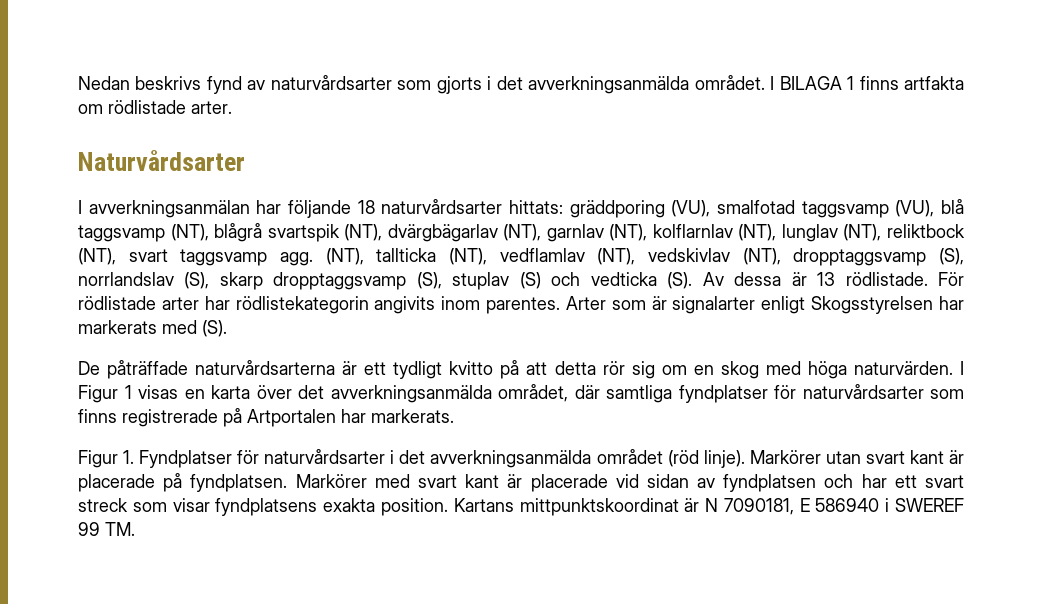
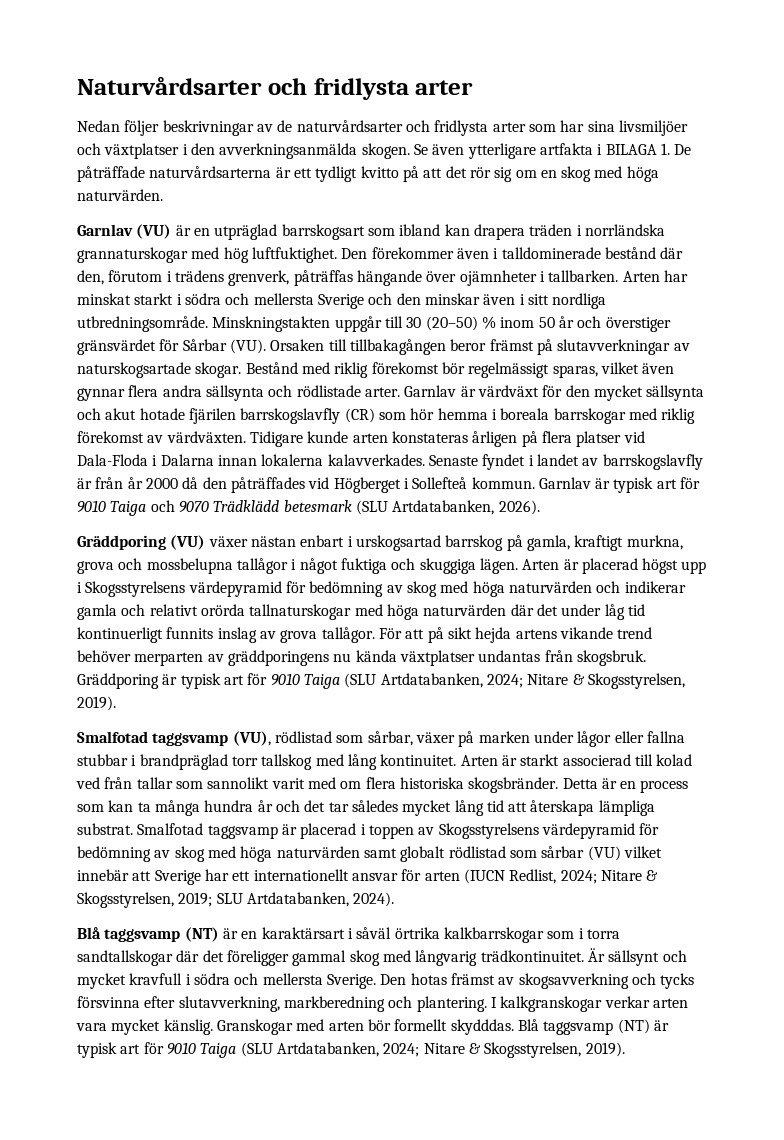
- Nedan beskrivs fynd av naturvårdsarter som gjorts i det avverkningsanmälda området. I BILAGA 1 finns artfakta om rödlistade arter.
- Naturvårdsarter
- I avverkningsanmälan har följande 18 naturvårdsarter hittats: gräddporing (VU), smalfotad taggsvamp (VU), blå taggsvamp (NT), blågrå svartspik (NT), dvärgbägarlav (NT), garnlav (NT), kolflarnlav (NT), lunglav (NT), reliktbock (NT), svart taggsvamp agg. (NT), tallticka (NT), vedflamlav (NT), vedskivlav (NT), dropptaggsvamp (S), norrlandslav (S), skarp dropptaggsvamp (S), stuplav (S) och vedticka (S). Av dessa är 13 rödlistade. För rödlistade arter har rödlistekategorin angivits inom parentes. Arter som är signalarter enligt Skogsstyrelsen har markerats med (S).
- De påträffade naturvårdsarterna är ett tydligt kvitto på att detta rör sig om en skog med höga naturvärden. I Figur 1 visas en karta över det avverkningsanmälda området, där samtliga fyndplatser för naturvårdsarter som finns registrerade på Artportalen har markerats.
- Figur 1. Fyndplatser för naturvårdsarter i det avverkningsanmälda området (röd linje). Markörer utan svart kant är placerade på fyndplatsen. Markörer med svart kant är placerade vid sidan av fyndplatsen och har ett svart streck som visar fyndplatsens exakta position. Kartans mittpunktskoordinat är N 7090181, E 586940 i SWEREF 99 TM.
+ Naturvårdsarter och fridlysta arter
+ Nedan följer beskrivningar av de naturvårdsarter och fridlysta arter som har sina livsmiljöer och växtplatser i den avverkningsanmälda skogen. Se även ytterligare artfakta i BILAGA 1. De påträffade naturvårdsarterna är ett tydligt kvitto på att det rör sig om en skog med höga naturvärden.
+ Garnlav (VU) är en utpräglad barrskogsart som ibland kan drapera träden i norrländska grannaturskogar med hög luftfuktighet. Den förekommer även i talldominerade bestånd där den, förutom i trädens grenverk, påträffas hängande över ojämnheter i tallbarken. Arten har minskat starkt i södra och mellersta Sverige och den minskar även i sitt nordliga utbredningsområde. Minskningstakten uppgår till 30 (20–50) % inom 50 år och överstiger gränsvärdet för Sårbar (VU). Orsaken till tillbakagången beror främst på slutavverkningar av naturskogsartade skogar. Bestånd med riklig förekomst bör regelmässigt sparas, vilket även gynnar flera andra sällsynta och rödlistade arter. Garnlav är värdväxt för den mycket sällsynta och akut hotade fjärilen barrskogslavfly (CR) som hör hemma i boreala barrskogar med riklig förekomst av värdväxten. Tidigare kunde arten konstateras årligen på flera platser vid Dala-Floda i Dalarna innan lokalerna kalavverkades. Senaste fyndet i landet av barrskogslavfly är från år 2000 då den påträffades vid Högberget i Sollefteå kommun. Garnlav är typisk art för 9010 Taiga och 9070 Trädklädd betesmark (SLU Artdatabanken, 2026).
+ Gräddporing (VU) växer nästan enbart i urskogsartad barrskog på gamla, kraftigt murkna, grova och mossbelupna tallågor i något fuktiga och skuggiga lägen. Arten är placerad högst upp i Skogsstyrelsens värdepyramid för bedömning av skog med höga naturvärden och indikerar gamla och relativt orörda tallnaturskogar med höga naturvärden där det under låg tid kontinuerligt funnits inslag av grova tallågor. För att på sikt hejda artens vikande trend behöver merparten av gräddporingens nu kända växtplatser undantas från skogsbruk. Gräddporing är typisk art för 9010 Taiga (SLU Artdatabanken, 2024; Nitare & Skogsstyrelsen, 2019).
+ Smalfotad taggsvamp (VU), rödlistad som sårbar, växer på marken under lågor eller fallna stubbar i brandpräglad torr tallskog med lång kontinuitet. Arten är starkt associerad till kolad ved från tallar som sannolikt varit med om flera historiska skogsbränder. Detta är en process som kan ta många hundra år och det tar således mycket lång tid att återskapa lämpliga substrat. Smalfotad taggsvamp är placerad i toppen av Skogsstyrelsens värdepyramid för bedömning av skog med höga naturvärden samt globalt rödlistad som sårbar (VU) vilket innebär att Sverige har ett internationellt ansvar för arten (IUCN Redlist, 2024; Nitare & Skogsstyrelsen, 2019; SLU Artdatabanken, 2024).
+ Blå taggsvamp (NT) är en karaktärsart i såväl örtrika kalkbarrskogar som i torra sandtallskogar där det föreligger gammal skog med långvarig trädkontinuitet. Är sällsynt och mycket kravfull i södra och mellersta Sverige. Den hotas främst av skogsavverkning och tycks försvinna efter slutavverkning, markberedning och plantering. I kalkgranskogar verkar arten vara mycket känslig. Granskogar med arten bör formellt skydddas. Blå taggsvamp (NT) är typisk art för 9010 Taiga (SLU Artdatabanken, 2024; Nitare & Skogsstyrelsen, 2019).

